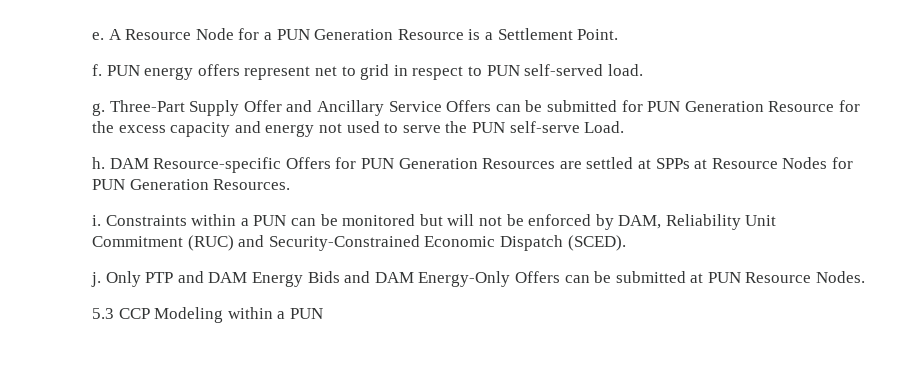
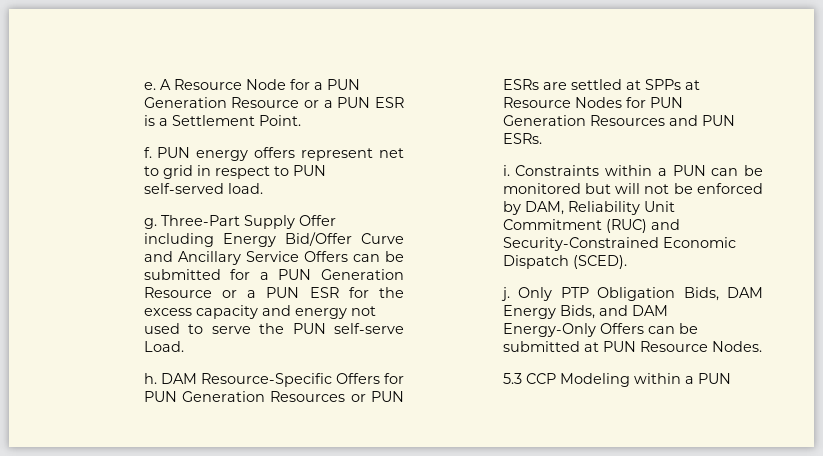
- A Resource Node for a PUN Generation Resource is a Settlement Point.
+ A Resource Node for a PUN Generation Resource or a PUN ESR is a Settlement Point.
- Three-Part Supply Offer and Ancillary Service Offers can be submitted for PUN Generation Resource for the excess capacity and energy not used to serve the PUN self-serve Load.
+ Three-Part Supply Offer including Energy Bid/Offer Curve and Ancillary Service Offers can be submitted for a PUN Generation Resource or a PUN ESR for the excess capacity and energy not used to serve the PUN self-serve Load.
- DAM Resource-specific Offers for PUN Generation Resources are settled at SPPs at Resource Nodes for PUN Generation Resources.
+ DAM Resource-Specific Offers for PUN Generation Resources or PUN ESRs are settled at SPPs at Resource Nodes for PUN Generation Resources and PUN ESRs.
- Only PTP and DAM Energy Bids and DAM Energy-Only Offers can be submitted at PUN Resource Nodes.
+ Only PTP Obligation Bids, DAM Energy Bids, and DAM Energy-Only Offers can be submitted at PUN Resource Nodes.

